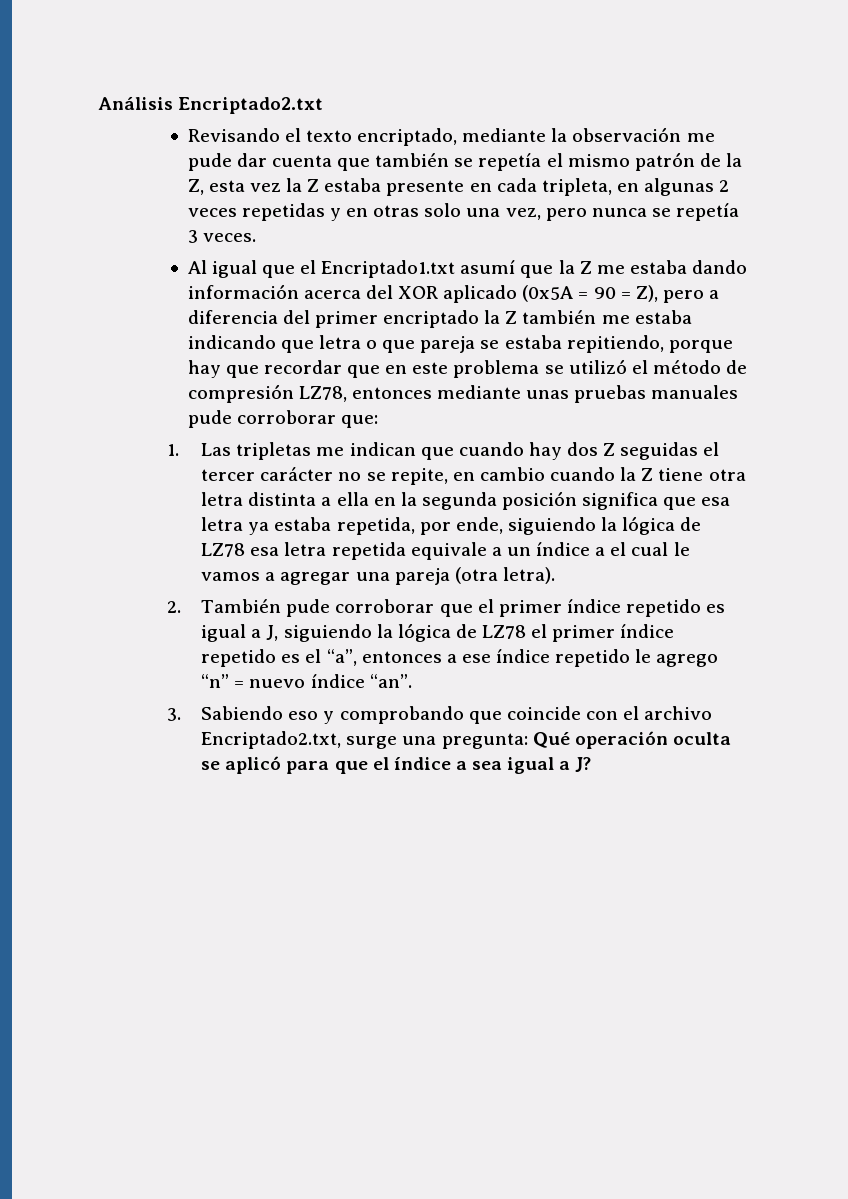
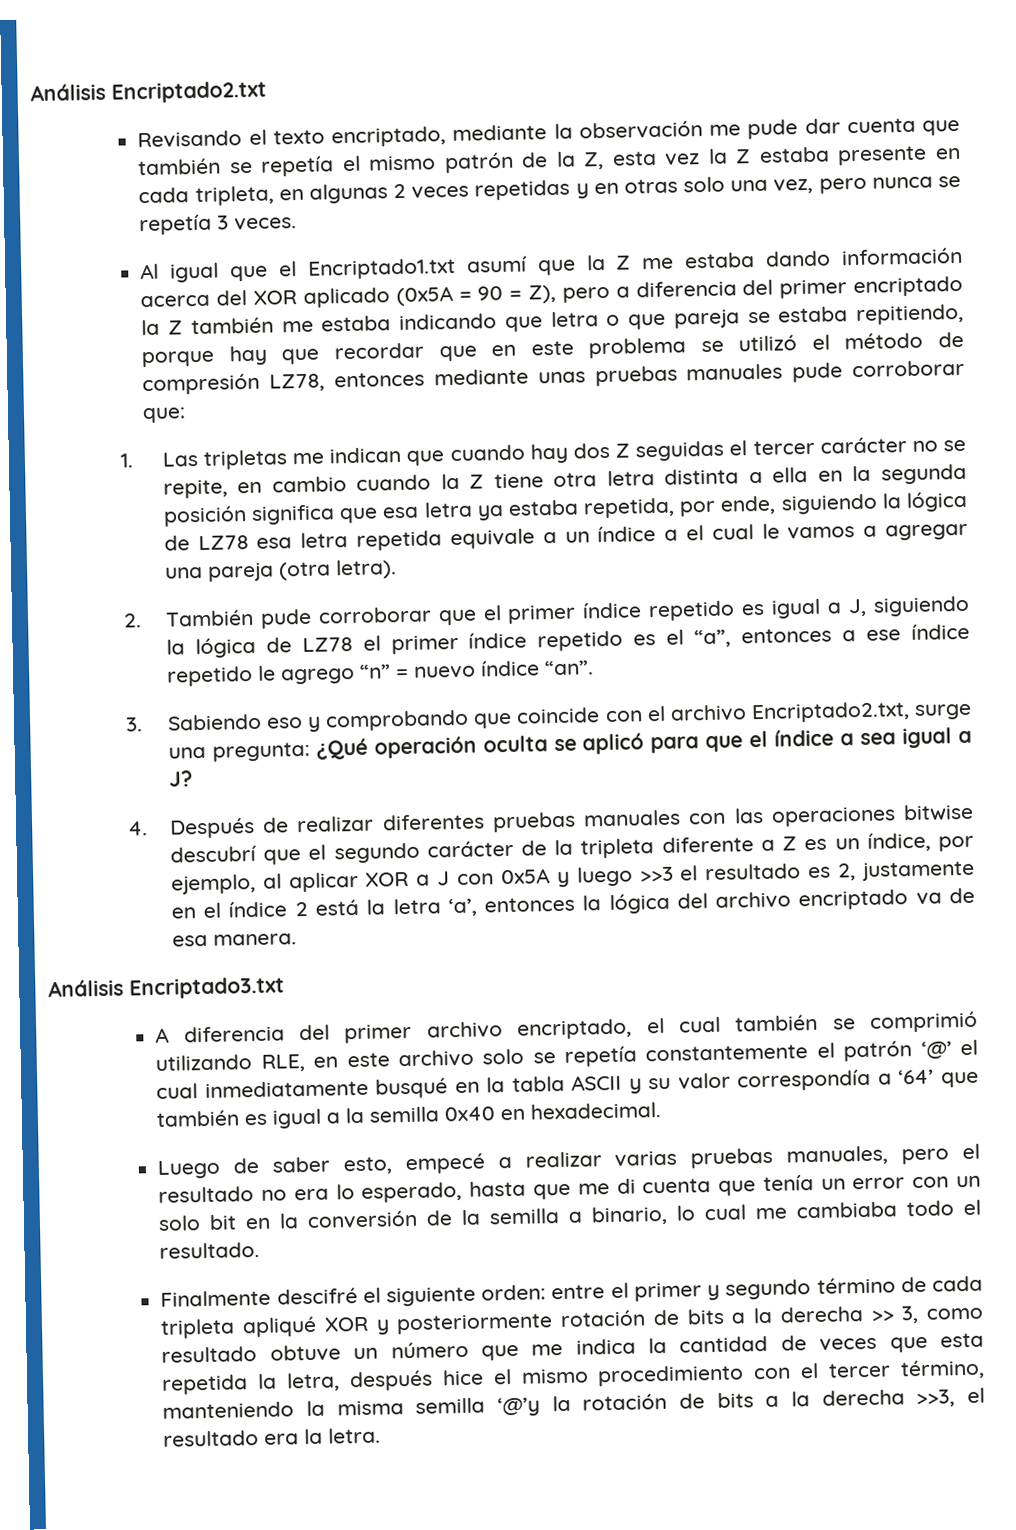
- 3. Sabiendo eso y comprobando que coincide con el archivo Encriptado2.txt, surge una pregunta: Qué operación oculta se aplicó para que el índice a sea igual a J?
+ 3. Sabiendo eso y comprobando que coincide con el archivo Encriptado2.txt, surge una pregunta: ¿Qué operación oculta se aplicó para que el índice a sea igual a J?
+ 4. Después de realizar diferentes pruebas manuales con las operaciones bitwise descubrí que el segundo carácter de la tripleta diferente a Z es un índice, por ejemplo, al aplicar XOR a J con 0x5A y luego >>3 el resultado es 2, justamente en el índice 2 está la letra ‘a’, entonces la lógica del archivo encriptado va de esa manera.
+ Análisis Encriptado3.txt
+ A diferencia del primer archivo encriptado, el cual también se comprimió utilizando RLE, en este archivo solo se repetía constantemente el patrón ‘@’ el cual inmediatamente busqué en la tabla ASCII y su valor correspondía a ‘64’ que también es igual a la semilla 0x40 en hexadecimal.
+ Luego de saber esto, empecé a realizar varias pruebas manuales, pero el resultado no era lo esperado, hasta que me di cuenta que tenía un error con un solo bit en la conversión de la semilla a binario, lo cual me cambiaba todo el resultado.
+ Finalmente descifré el siguiente orden: entre el primer y segundo término de cada tripleta apliqué XOR y posteriormente rotación de bits a la derecha >> 3, como resultado obtuve un número que me indica la cantidad de veces que esta repetida la letra, después hice el mismo procedimiento con el tercer término, manteniendo la misma semilla ‘@’y la rotación de bits a la derecha >>3, el resultado era la letra.

